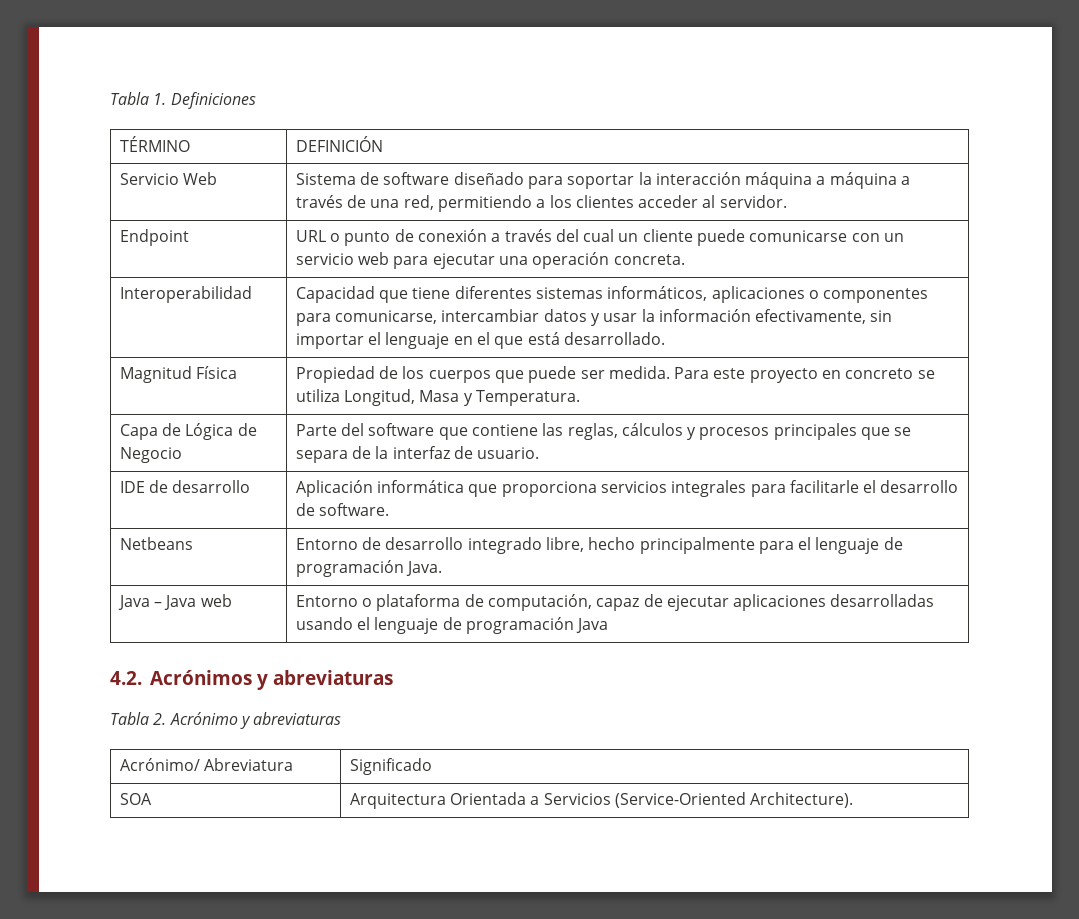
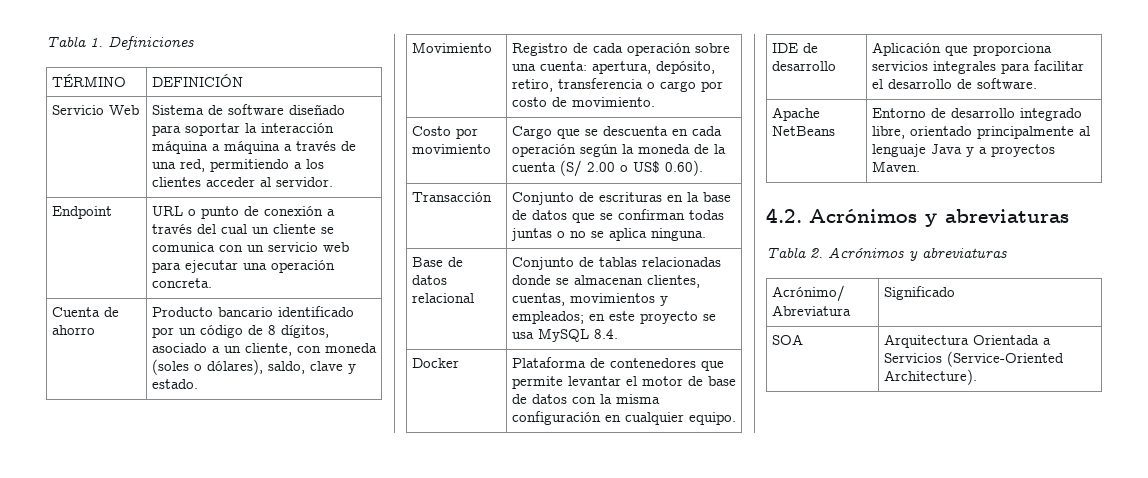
- Endpoint | URL o punto de conexión a través del cual un cliente puede comunicarse con un servicio web para ejecutar una operación concreta.
+ Endpoint | URL o punto de conexión a través del cual un cliente se comunica con un servicio web para ejecutar una operación concreta.
- Interoperabilidad | Capacidad que tiene diferentes sistemas informáticos, aplicaciones o componentes para comunicarse, intercambiar datos y usar la información efectivamente, sin importar el lenguaje en el que está desarrollado.
- Magnitud Física | Propiedad de los cuerpos que puede ser medida. Para este proyecto en concreto se utiliza Longitud, Masa y Temperatura.
- Capa de Lógica de Negocio | Parte del software que contiene las reglas, cálculos y procesos principales que se separa de la interfaz de usuario.
+ Cuenta de ahorro | Producto bancario identificado por un código de 8 dígitos, asociado a un cliente, con moneda (soles o dólares), saldo, clave y estado.
+ Movimiento | Registro de cada operación sobre una cuenta: apertura, depósito, retiro, transferencia o cargo por costo de movimiento.
+ Costo por movimiento | Cargo que se descuenta en cada operación según la moneda de la cuenta (S/ 2.00 o US$ 0.60).
+ Transacción | Conjunto de escrituras en la base de datos que se confirman todas juntas o no se aplica ninguna.
+ Base de datos relacional | Conjunto de tablas relacionadas donde se almacenan clientes, cuentas, movimientos y empleados; en este proyecto se usa MySQL 8.4.
+ Docker | Plataforma de contenedores que permite levantar el motor de base de datos con la misma configuración en cualquier equipo.
- IDE de desarrollo | Aplicación informática que proporciona servicios integrales para facilitarle el desarrollo de software.
+ IDE de desarrollo | Aplicación que proporciona servicios integrales para facilitar el desarrollo de software.
- Netbeans | Entorno de desarrollo integrado libre, hecho principalmente para el lenguaje de programación Java.
- Java – Java web | Entorno o plataforma de computación, capaz de ejecutar aplicaciones desarrolladas usando el lenguaje de programación Java
+ Apache NetBeans | Entorno de desarrollo integrado libre, orientado principalmente al lenguaje Java y a proyectos Maven.
- Tabla 2. Acrónimo y abreviaturas
+ Tabla 2. Acrónimos y abreviaturas

